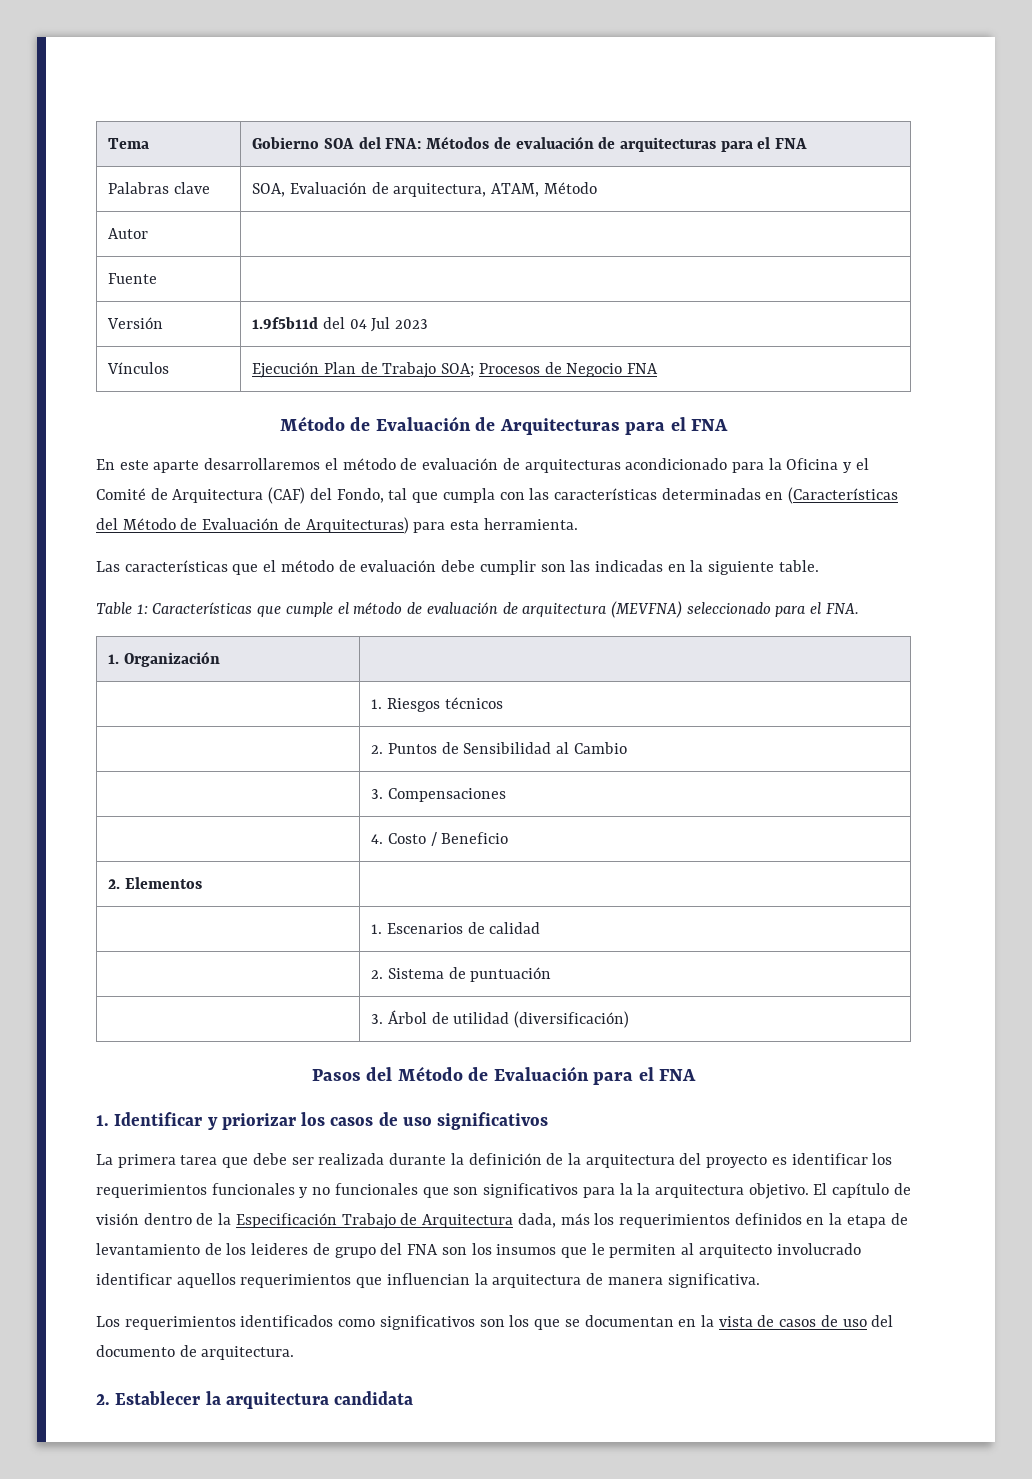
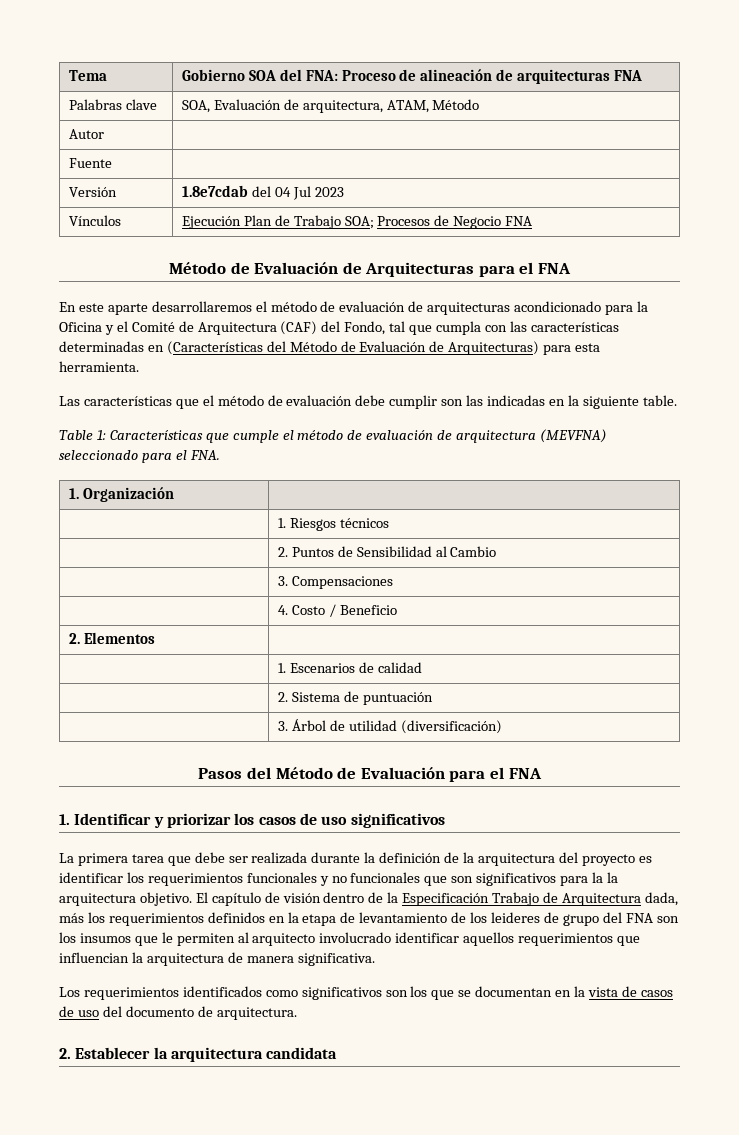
- Tema | Gobierno SOA del FNA: Métodos de evaluación de arquitecturas para el FNA
+ Tema | Gobierno SOA del FNA: Proceso de alineación de arquitecturas FNA
- Versión | 1.9f5b11d del 04 Jul 2023
+ Versión | 1.8e7cdab del 04 Jul 2023

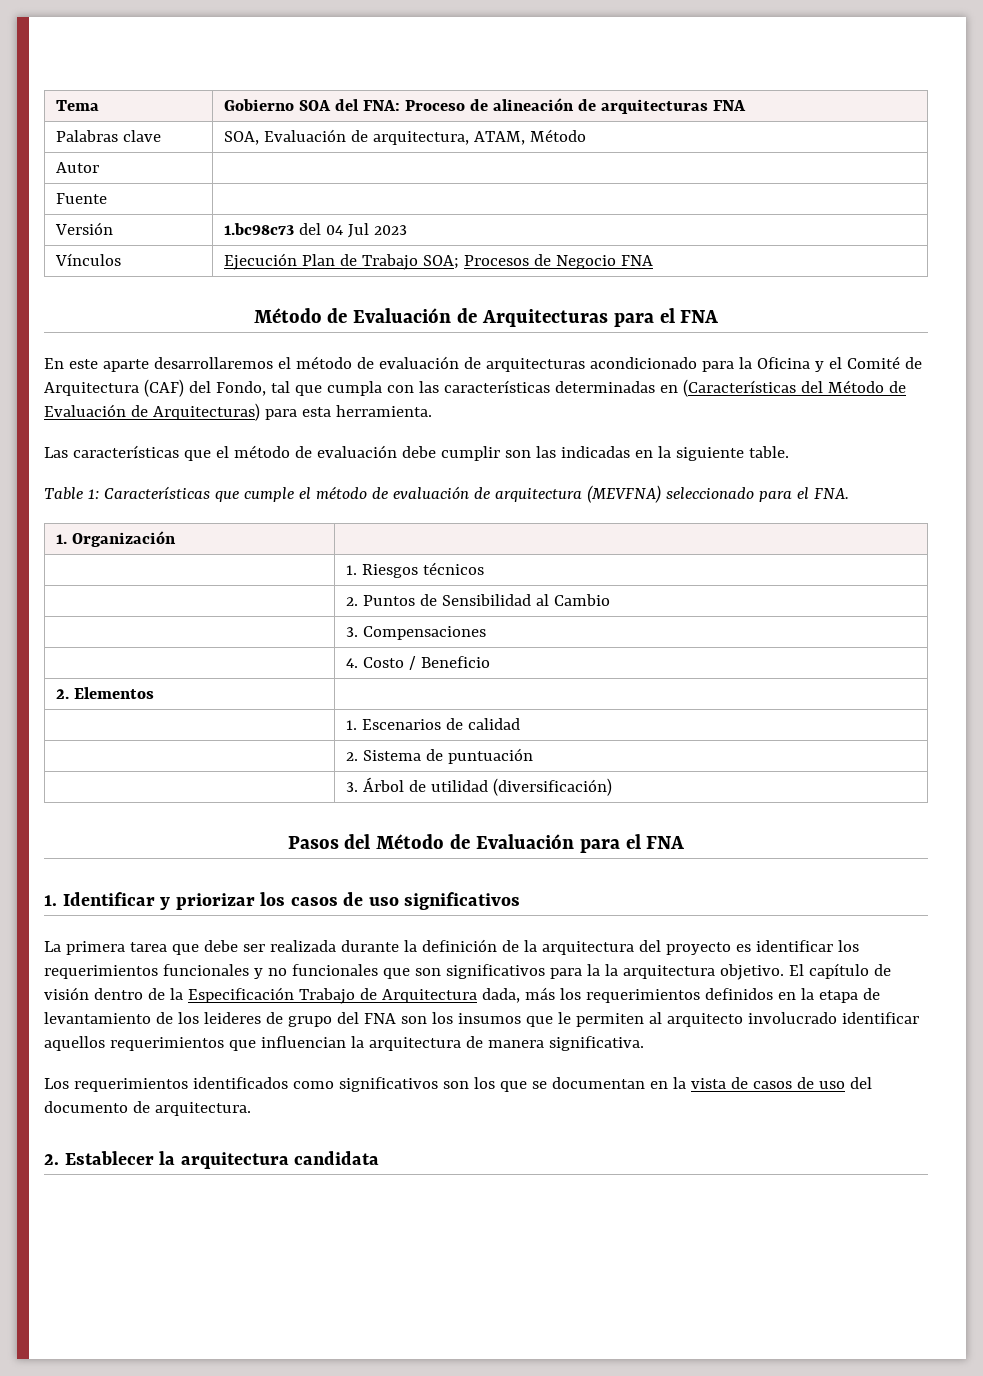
- Versión | 1.8e7cdab del 04 Jul 2023
+ Versión | 1.bc98c73 del 04 Jul 2023

